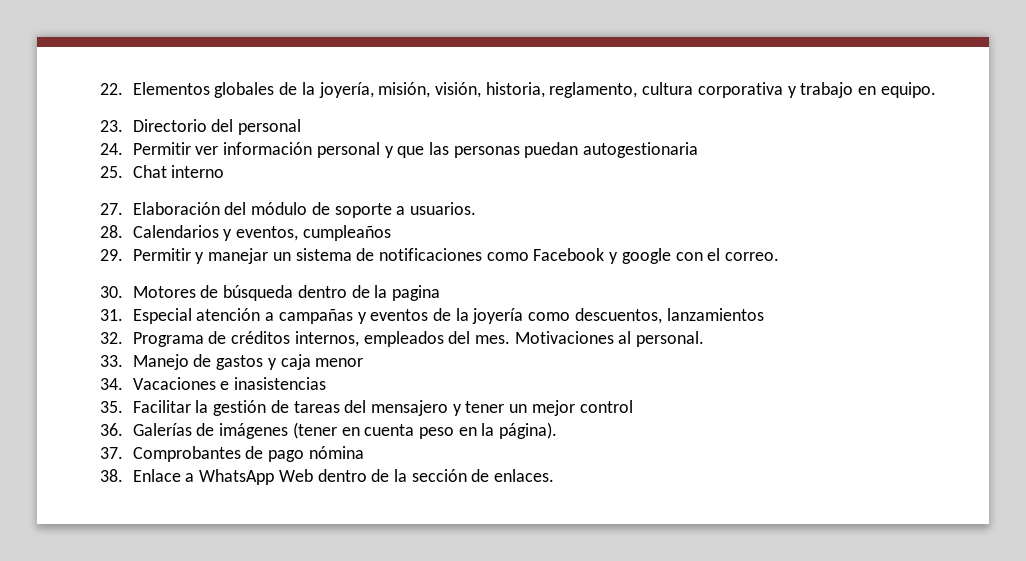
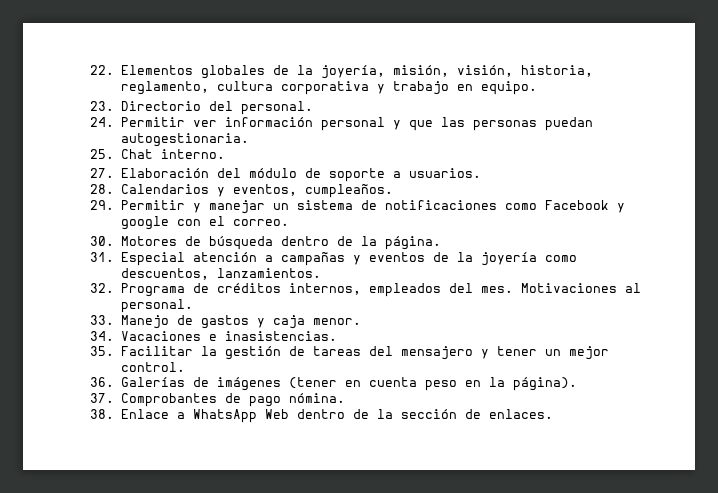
- 23. Directorio del personal
+ 23. Directorio del personal.
- 24. Permitir ver información personal y que las personas puedan autogestionaria
+ 24. Permitir ver información personal y que las personas puedan autogestionaria.
- 25. Chat interno
+ 25. Chat interno.
- 28. Calendarios y eventos, cumpleaños
+ 28. Calendarios y eventos, cumpleaños.
- 30. Motores de búsqueda dentro de la pagina
+ 30. Motores de búsqueda dentro de la página.
- 31. Especial atención a campañas y eventos de la joyería como descuentos, lanzamientos
+ 31. Especial atención a campañas y eventos de la joyería como descuentos, lanzamientos.
- 33. Manejo de gastos y caja menor
+ 33. Manejo de gastos y caja menor.
- 34. Vacaciones e inasistencias
+ 34. Vacaciones e inasistencias.
- 35. Facilitar la gestión de tareas del mensajero y tener un mejor control
+ 35. Facilitar la gestión de tareas del mensajero y tener un mejor control.
- 37. Comprobantes de pago nómina
+ 37. Comprobantes de pago nómina.

